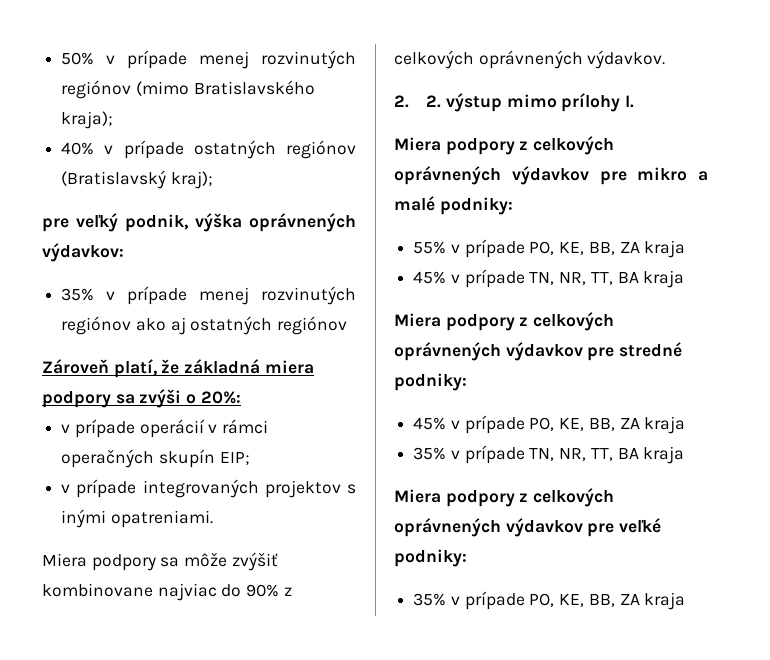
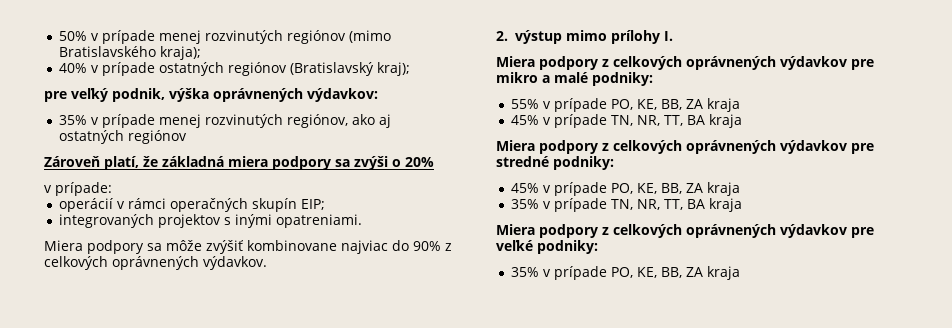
- 35% v prípade menej rozvinutých regiónov ako aj ostatných regiónov
+ 35% v prípade menej rozvinutých regiónov, ako aj ostatných regiónov
- Zároveň platí, že základná miera podpory sa zvýši o 20%:
- v prípade operácií v rámci operačných skupín EIP;
+ Zároveň platí, že základná miera podpory sa zvýši o 20%
+ v prípade:
+ operácií v rámci operačných skupín EIP;
- v prípade integrovaných projektov s inými opatreniami.
+ integrovaných projektov s inými opatreniami.
- 2. 2. výstup mimo prílohy I.
+ 2. výstup mimo prílohy I.

